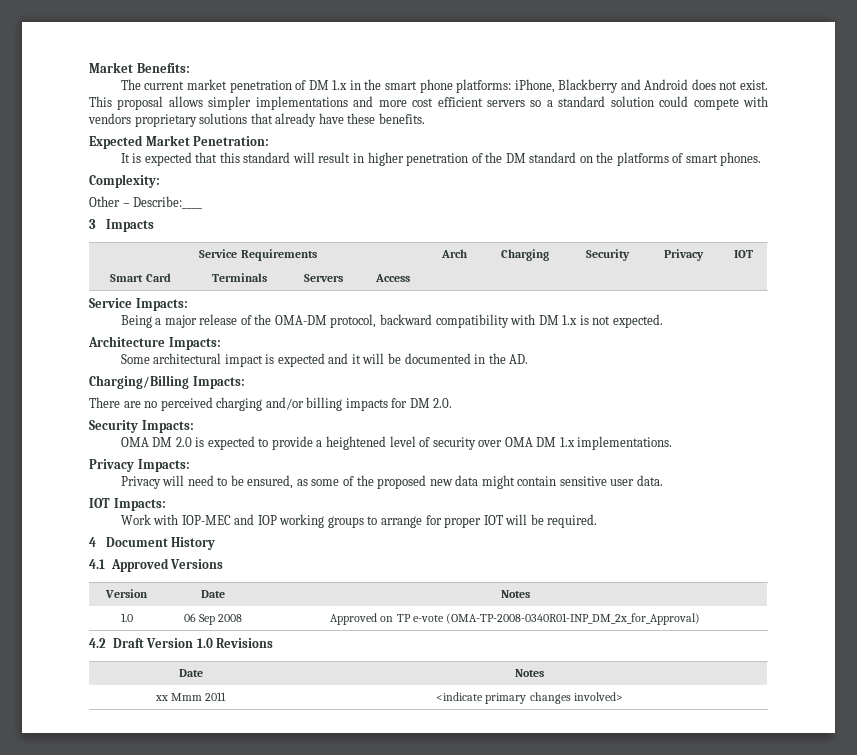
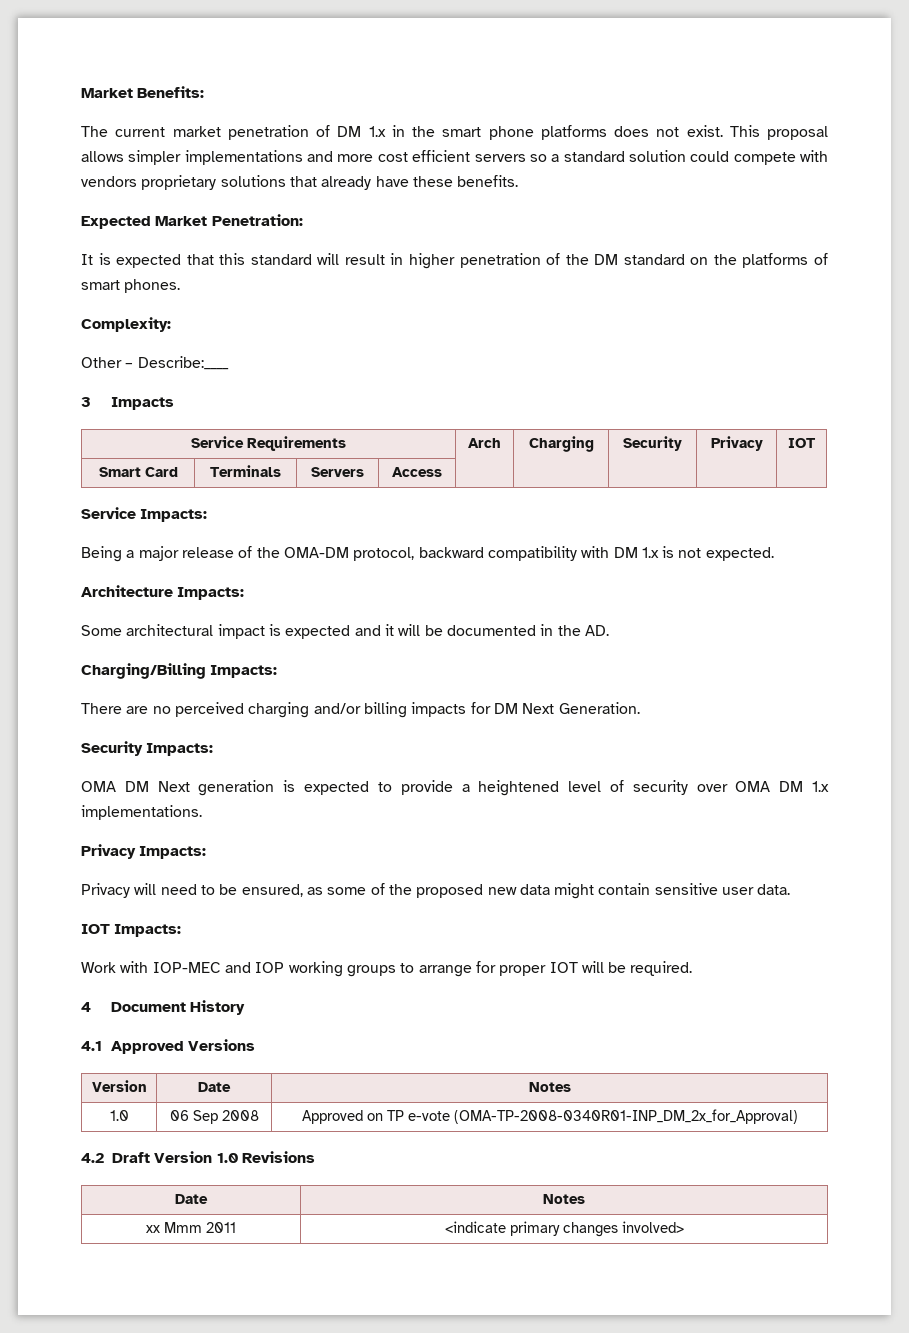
- The current market penetration of DM 1.x in the smart phone platforms: iPhone, Blackberry and Android does not exist.
+ The current market penetration of DM 1.x in the smart phone platforms does not exist.
- There are no perceived charging and/or billing impacts for DM 2.0.
+ There are no perceived charging and/or billing impacts for DM Next Generation.
- OMA DM 2.0 is expected to provide a heightened level of security over OMA DM 1.x implementations.
+ OMA DM Next generation is expected to provide a heightened level of security over OMA DM 1.x implementations.

